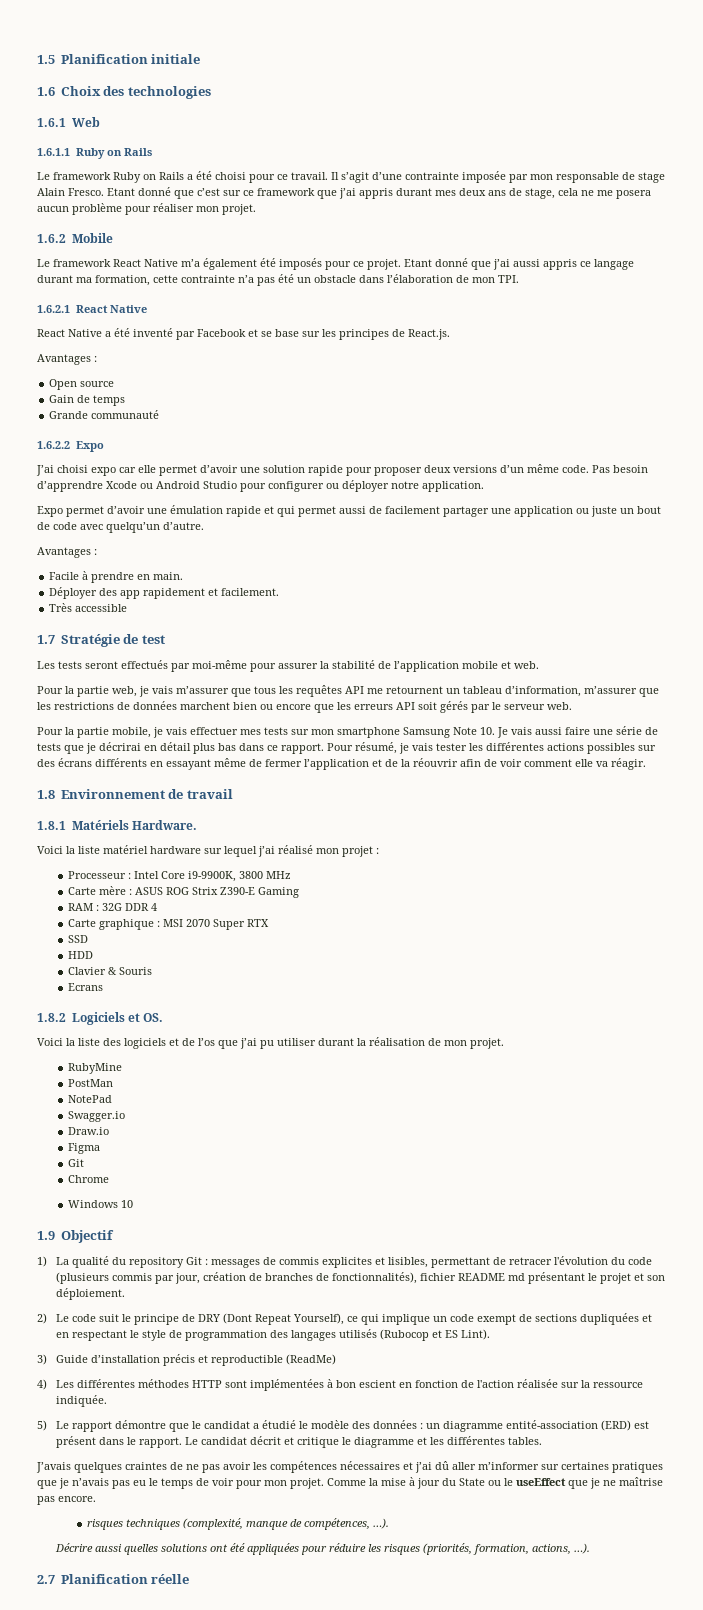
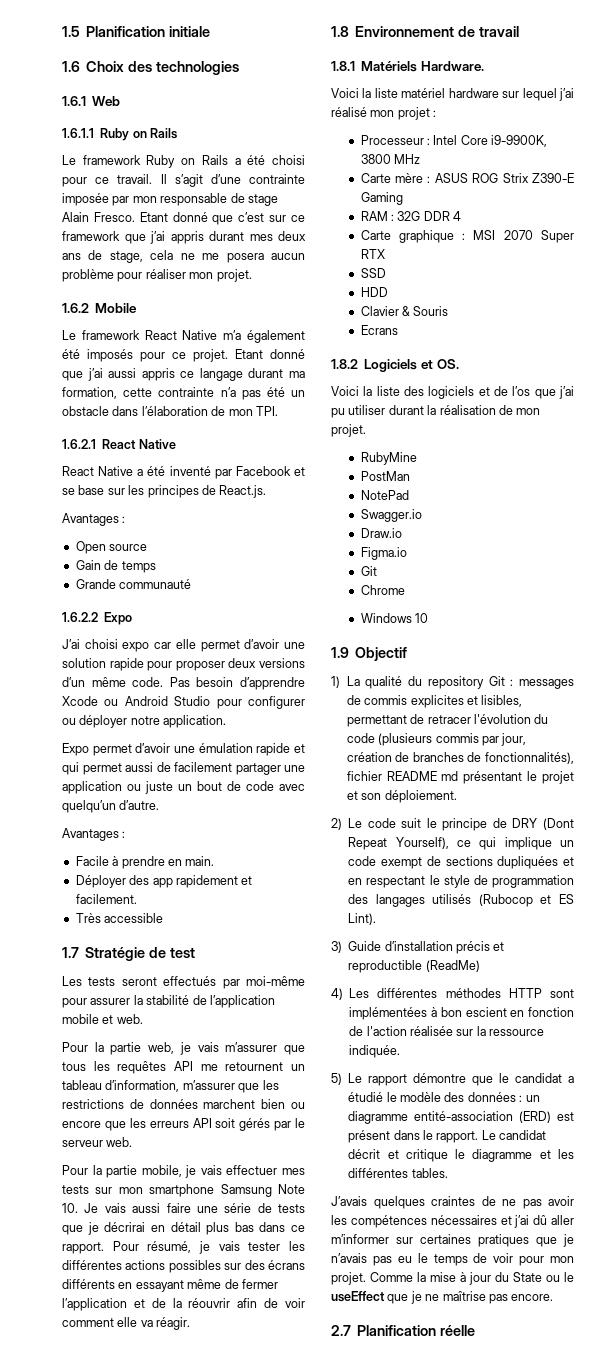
- Figma
+ Figma.io
- risques techniques (complexité, manque de compétences, …).
- Décrire aussi quelles solutions ont été appliquées pour réduire les risques (priorités, formation, actions, …).

